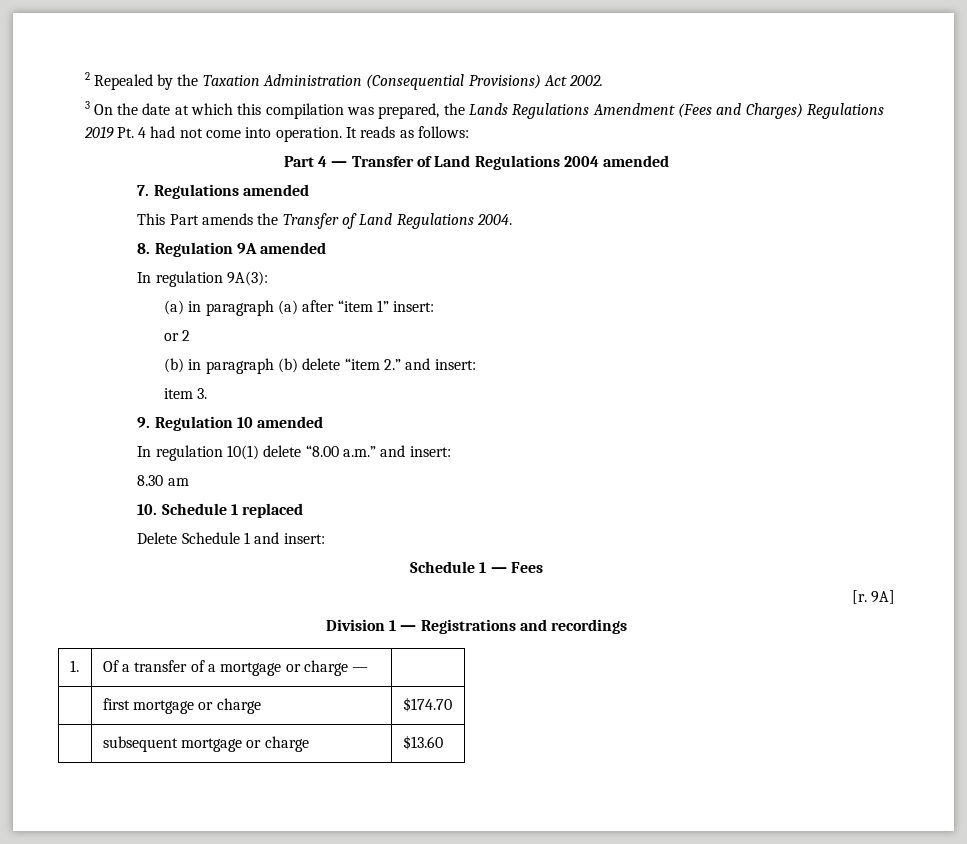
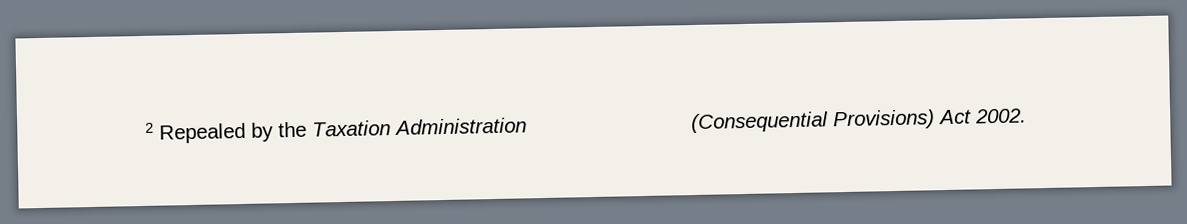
- 3 On the date at which this compilation was prepared, the Lands Regulations Amendment (Fees and Charges) Regulations 2019 Pt. 4 had not come into operation. It reads as follows:
- Part 4 — Transfer of Land Regulations 2004 amended
- 7. Regulations amended
- This Part amends the Transfer of Land Regulations 2004.
- 8. Regulation 9A amended
- In regulation 9A(3):
- (a) in paragraph (a) after “item 1” insert:
- or 2
- (b) in paragraph (b) delete “item 2.” and insert:
- item 3.
- 9. Regulation 10 amended
- In regulation 10(1) delete “8.00 a.m.” and insert:
- 8.30 am
- 10. Schedule 1 replaced
- Delete Schedule 1 and insert:
- Schedule 1 — Fees
- [r. 9A]
- Division 1 — Registrations and recordings
- 1. | Of a transfer of a mortgage or charge — |
- | first mortgage or charge | $174.70
- | subsequent mortgage or charge | $13.60

